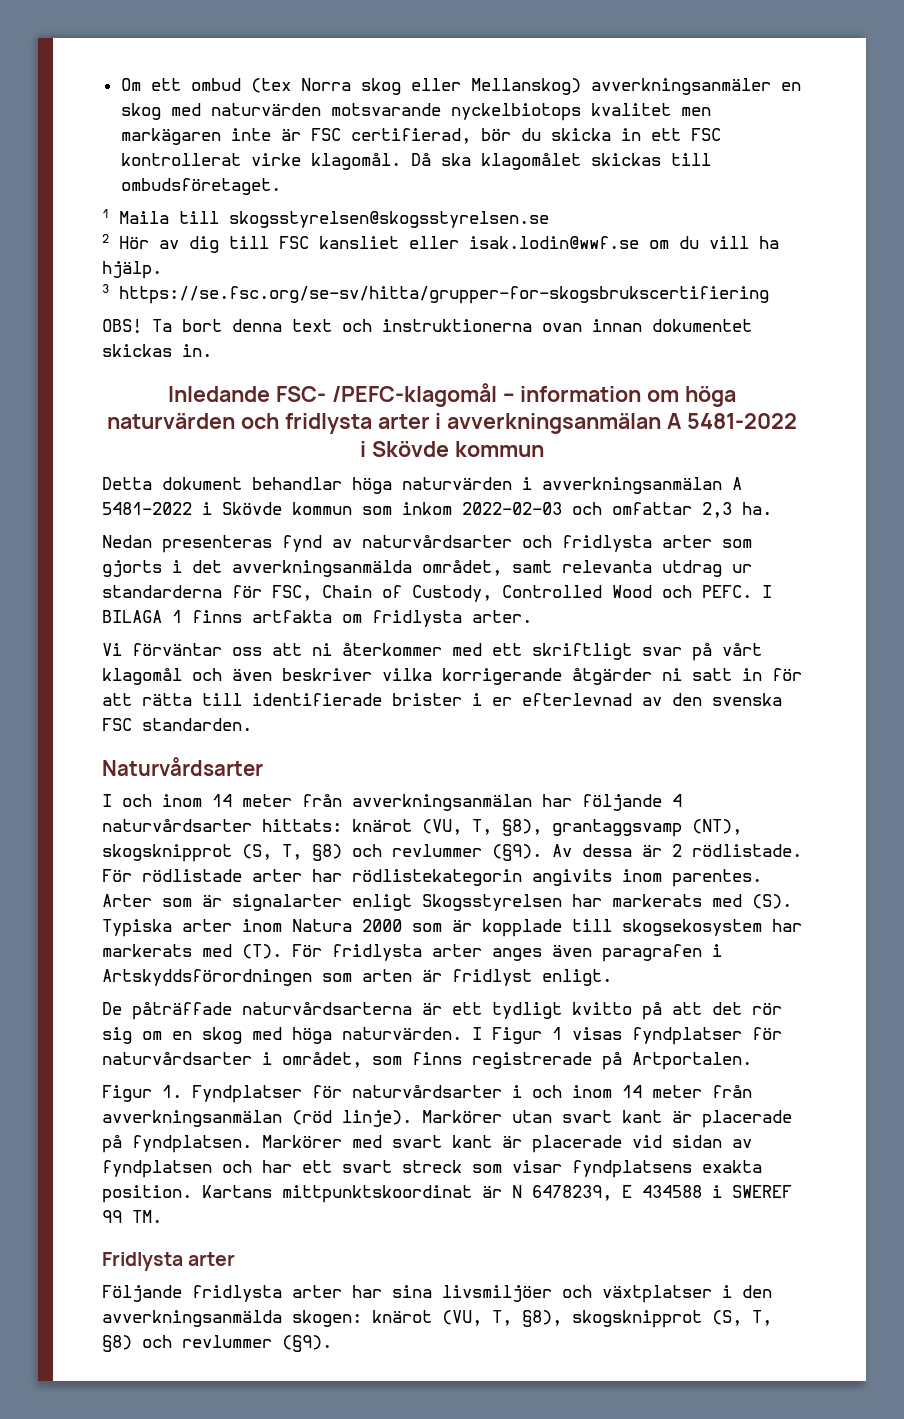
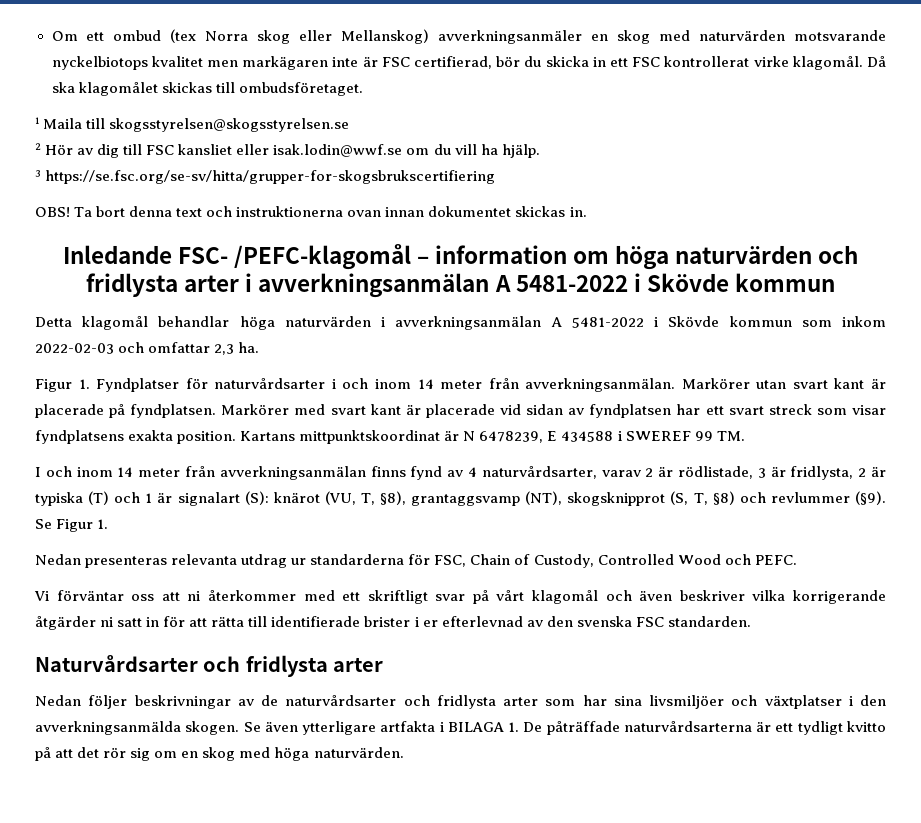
- Detta dokument behandlar höga naturvärden i avverkningsanmälan A 5481-2022 i Skövde kommun som inkom 2022-02-03 och omfattar 2,3 ha.
+ Detta klagomål behandlar höga naturvärden i avverkningsanmälan A 5481-2022 i Skövde kommun som inkom 2022-02-03 och omfattar 2,3 ha.
- Nedan presenteras fynd av naturvårdsarter och fridlysta arter som gjorts i det avverkningsanmälda området, samt relevanta utdrag ur standarderna för FSC, Chain of Custody, Controlled Wood och PEFC. I BILAGA 1 finns artfakta om fridlysta arter.
+ Figur 1. Fyndplatser för naturvårdsarter i och inom 14 meter från avverkningsanmälan. Markörer utan svart kant är placerade på fyndplatsen. Markörer med svart kant är placerade vid sidan av fyndplatsen har ett svart streck som visar fyndplatsens exakta position. Kartans mittpunktskoordinat är N 6478239, E 434588 i SWEREF 99 TM.
+ I och inom 14 meter från avverkningsanmälan finns fynd av 4 naturvårdsarter, varav 2 är rödlistade, 3 är fridlysta, 2 är typiska (T) och 1 är signalart (S): knärot (VU, T, §8), grantaggsvamp (NT), skogsknipprot (S, T, §8) och revlummer (§9). Se Figur 1.
+ Nedan presenteras relevanta utdrag ur standarderna för FSC, Chain of Custody, Controlled Wood och PEFC.
- Naturvårdsarter
- I och inom 14 meter från avverkningsanmälan har följande 4 naturvårdsarter hittats: knärot (VU, T, §8), grantaggsvamp (NT), skogsknipprot (S, T, §8) och revlummer (§9). Av dessa är 2 rödlistade. För rödlistade arter har rödlistekategorin angivits inom parentes. Arter som är signalarter enligt Skogsstyrelsen har markerats med (S). Typiska arter inom Natura 2000 som är kopplade till skogsekosystem har markerats med (T). För fridlysta arter anges även paragrafen i Artskyddsförordningen som arten är fridlyst enligt.
- De påträffade naturvårdsarterna är ett tydligt kvitto på att det rör sig om en skog med höga naturvärden. I Figur 1 visas fyndplatser för naturvårdsarter i området, som finns registrerade på Artportalen.
- Figur 1. Fyndplatser för naturvårdsarter i och inom 14 meter från avverkningsanmälan (röd linje). Markörer utan svart kant är placerade på fyndplatsen. Markörer med svart kant är placerade vid sidan av fyndplatsen och har ett svart streck som visar fyndplatsens exakta position. Kartans mittpunktskoordinat är N 6478239, E 434588 i SWEREF 99 TM.
- Fridlysta arter
- Följande fridlysta arter har sina livsmiljöer och växtplatser i den avverkningsanmälda skogen: knärot (VU, T, §8), skogsknipprot (S, T, §8) och revlummer (§9).
+ Naturvårdsarter och fridlysta arter
+ Nedan följer beskrivningar av de naturvårdsarter och fridlysta arter som har sina livsmiljöer och växtplatser i den avverkningsanmälda skogen. Se även ytterligare artfakta i BILAGA 1. De påträffade naturvårdsarterna är ett tydligt kvitto på att det rör sig om en skog med höga naturvärden.

